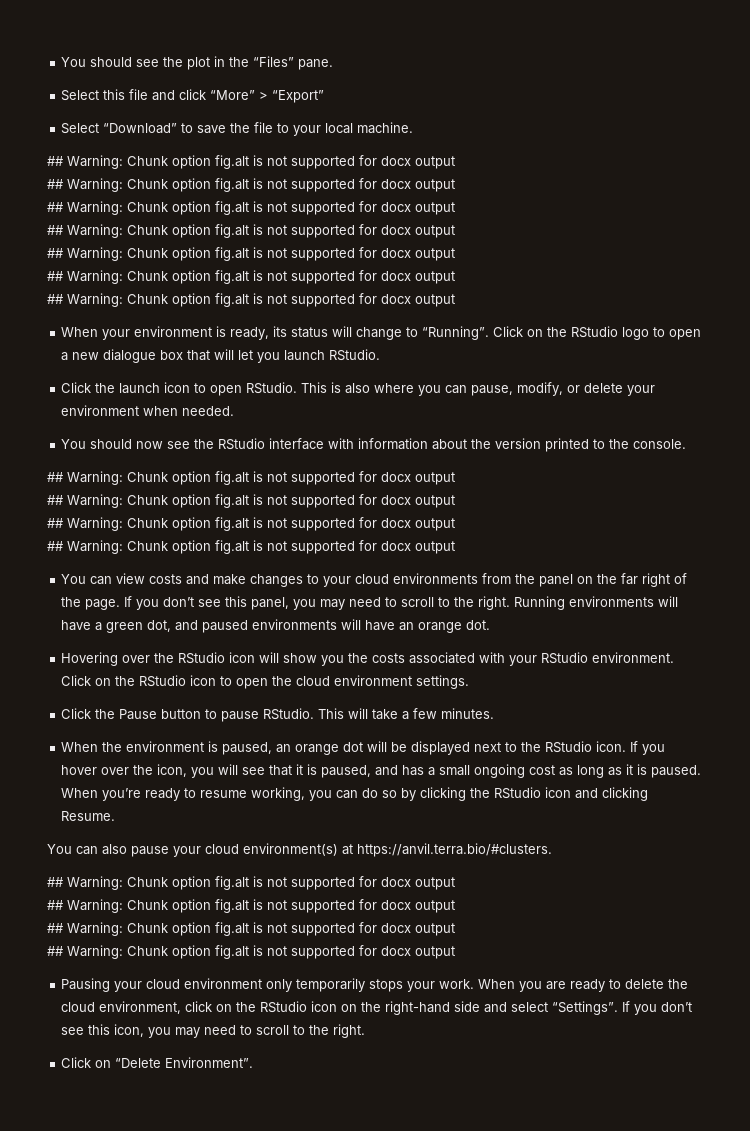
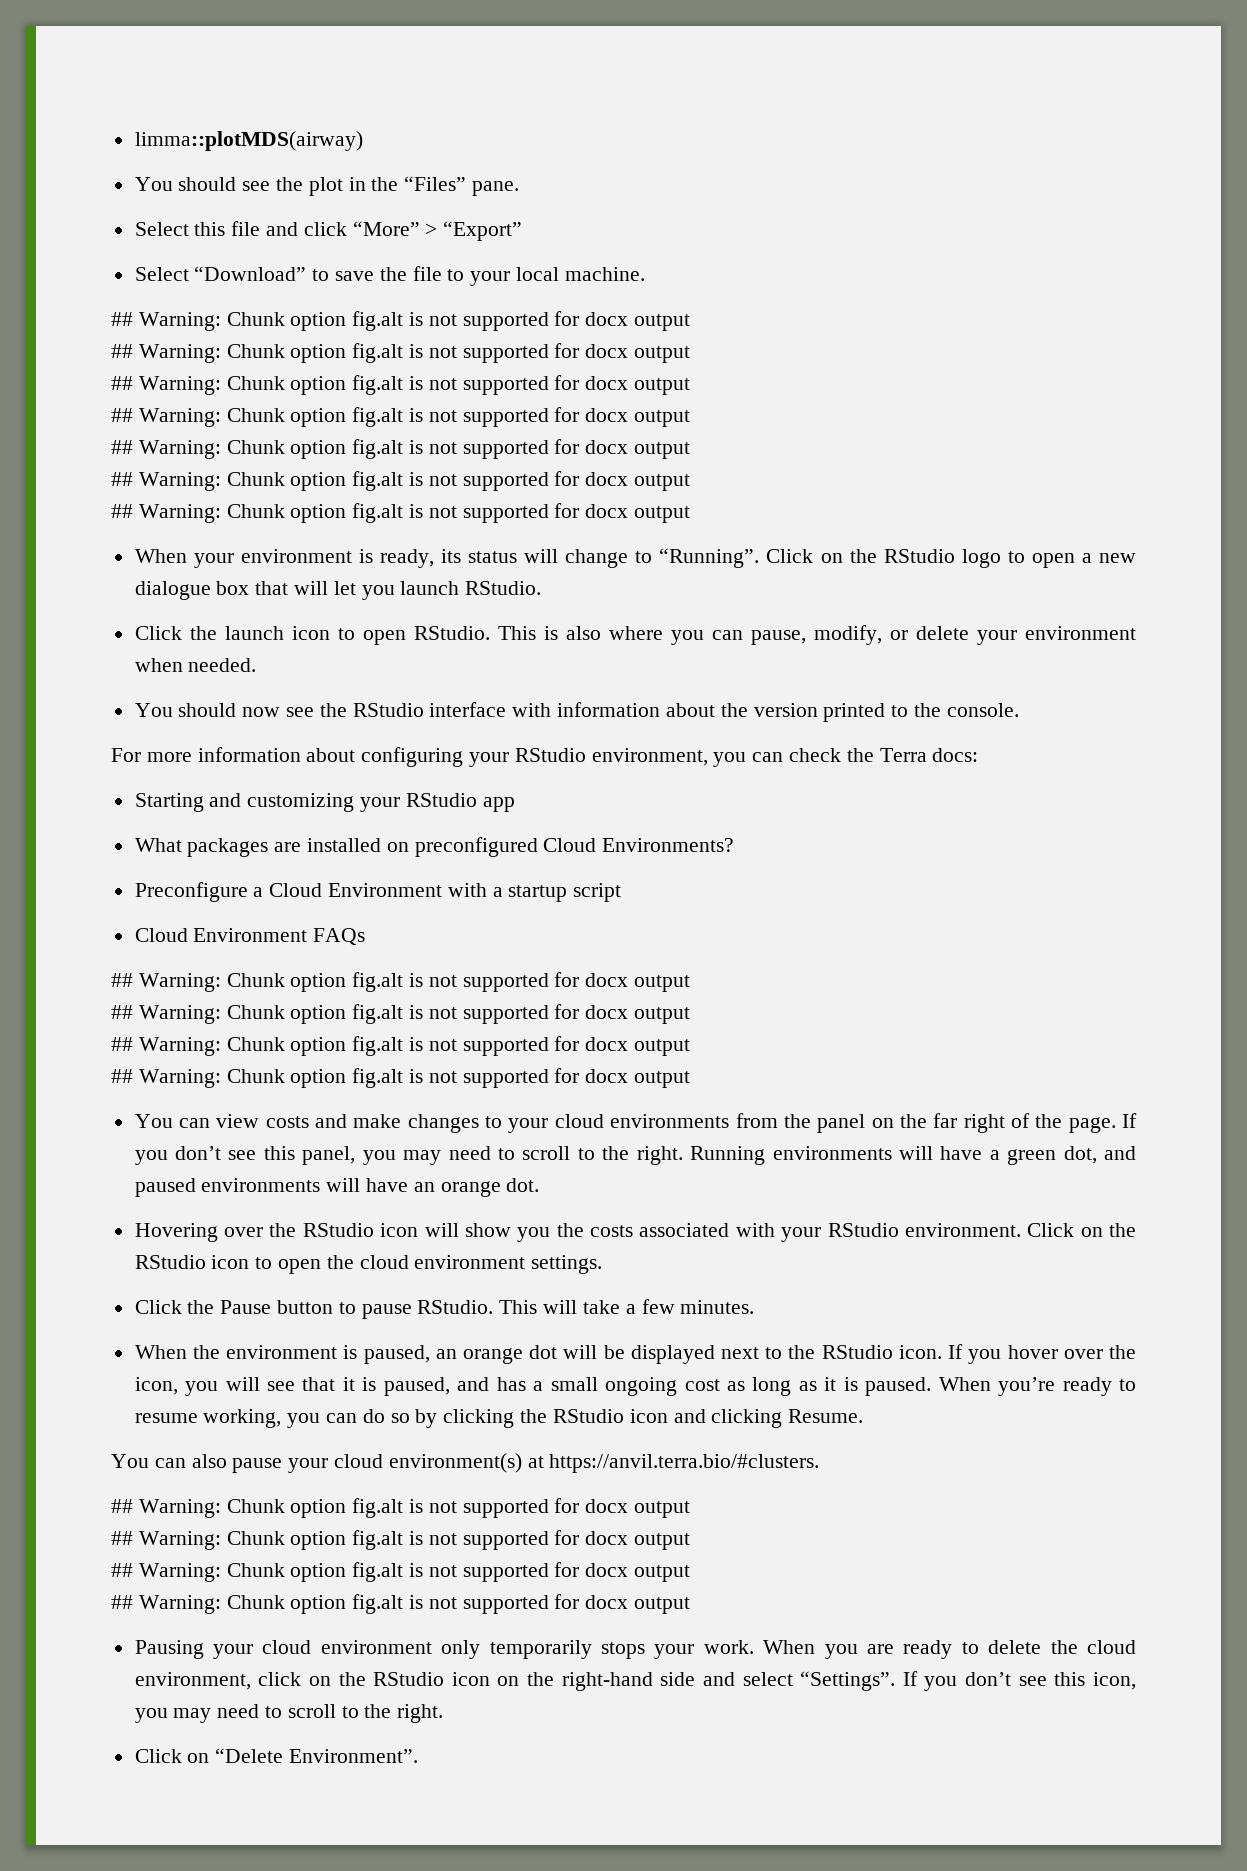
+ limma::plotMDS(airway)
+ For more information about configuring your RStudio environment, you can check the Terra docs:
+ Starting and customizing your RStudio app
+ What packages are installed on preconfigured Cloud Environments?
+ Preconfigure a Cloud Environment with a startup script
+ Cloud Environment FAQs

